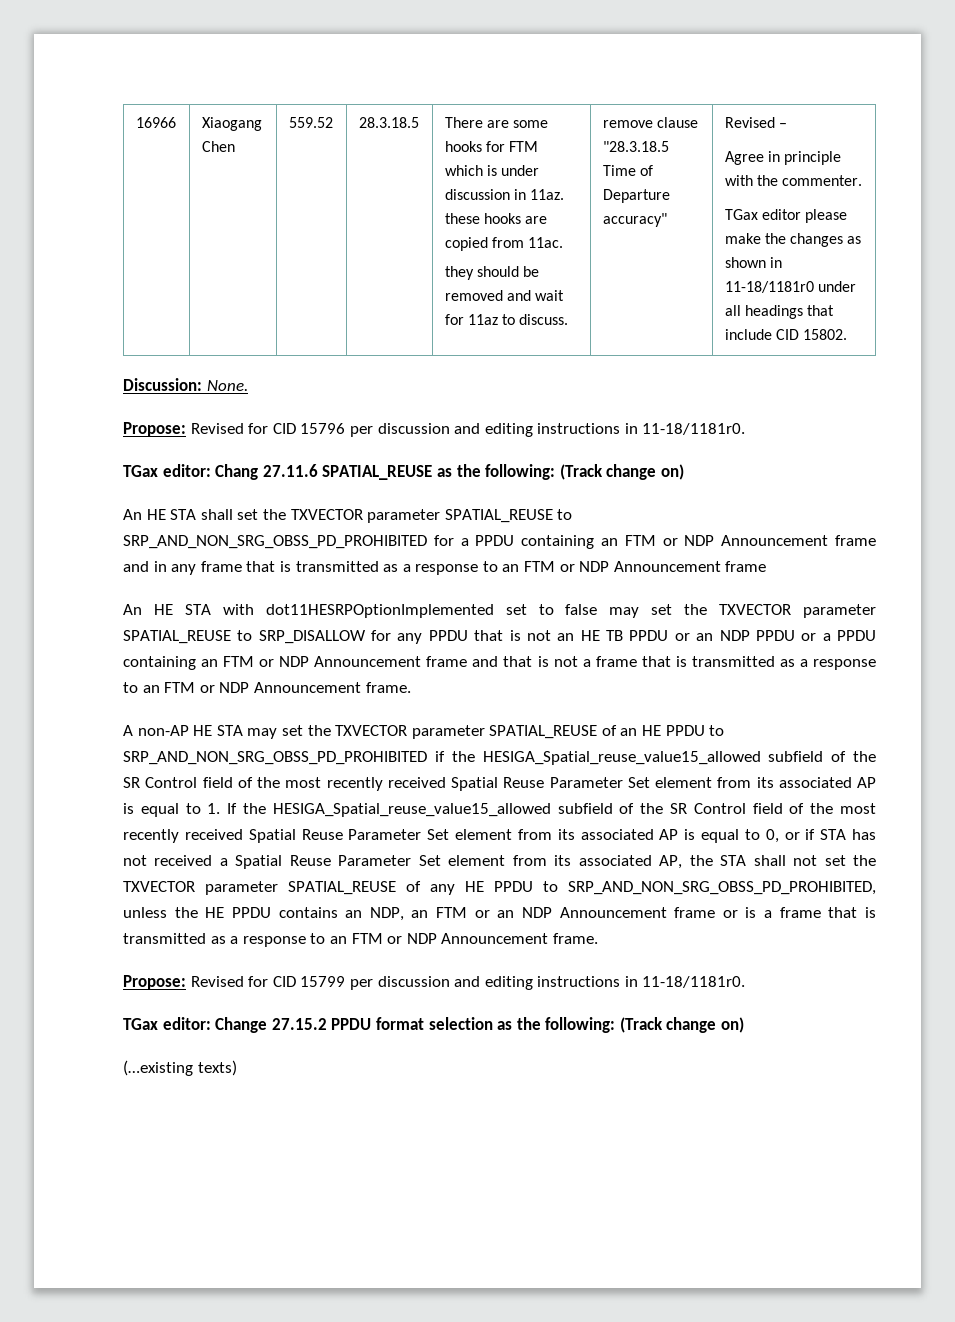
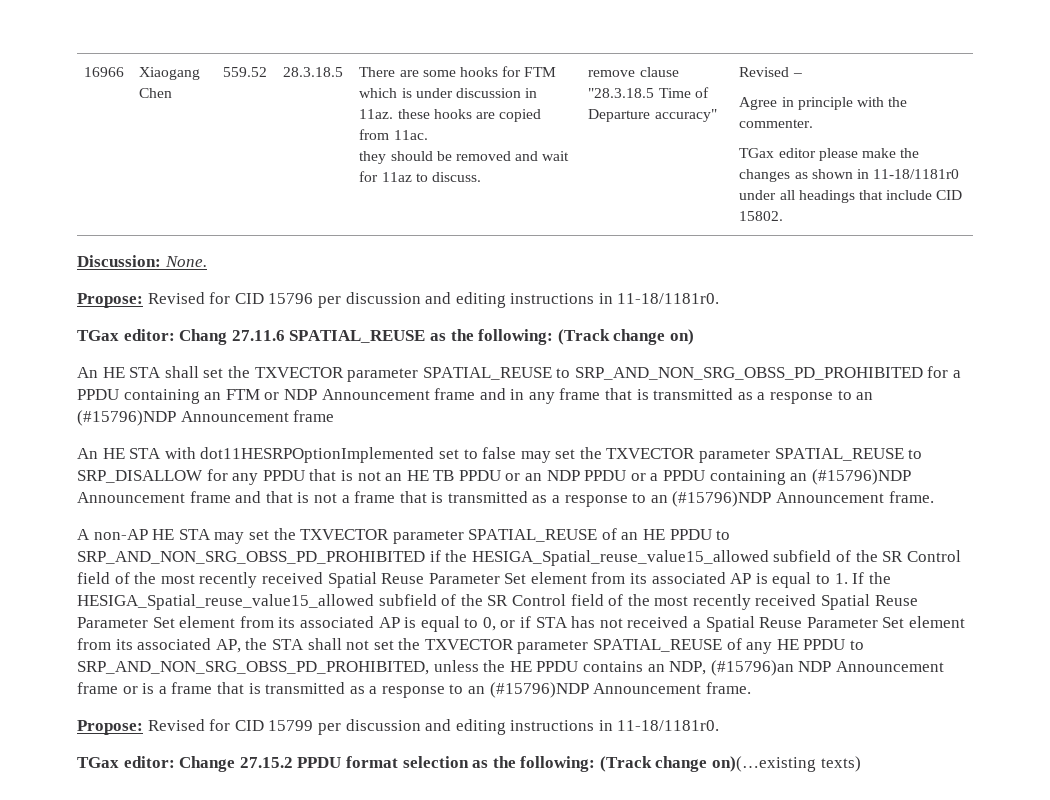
- An HE STA shall set the TXVECTOR parameter SPATIAL_REUSE to SRP_AND_NON_SRG_OBSS_PD_PROHIBITED for a PPDU containing an FTM or NDP Announcement frame and in any frame that is transmitted as a response to an FTM or NDP Announcement frame
+ An HE STA shall set the TXVECTOR parameter SPATIAL_REUSE to SRP_AND_NON_SRG_OBSS_PD_PROHIBITED for a PPDU containing an FTM or NDP Announcement frame and in any frame that is transmitted as a response to an (#15796)NDP Announcement frame
- An HE STA with dot11HESRPOptionImplemented set to false may set the TXVECTOR parameter SPATIAL_REUSE to SRP_DISALLOW for any PPDU that is not an HE TB PPDU or an NDP PPDU or a PPDU containing an FTM or NDP Announcement frame and that is not a frame that is transmitted as a response to an FTM or NDP Announcement frame.
+ An HE STA with dot11HESRPOptionImplemented set to false may set the TXVECTOR parameter SPATIAL_REUSE to SRP_DISALLOW for any PPDU that is not an HE TB PPDU or an NDP PPDU or a PPDU containing an (#15796)NDP Announcement frame and that is not a frame that is transmitted as a response to an (#15796)NDP Announcement frame.
- A non-AP HE STA may set the TXVECTOR parameter SPATIAL_REUSE of an HE PPDU to SRP_AND_NON_SRG_OBSS_PD_PROHIBITED if the HESIGA_Spatial_reuse_value15_allowed subfield of the SR Control field of the most recently received Spatial Reuse Parameter Set element from its associated AP is equal to 1. If the HESIGA_Spatial_reuse_value15_allowed subfield of the SR Control field of the most recently received Spatial Reuse Parameter Set element from its associated AP is equal to 0, or if STA has not received a Spatial Reuse Parameter Set element from its associated AP, the STA shall not set the TXVECTOR parameter SPATIAL_REUSE of any HE PPDU to SRP_AND_NON_SRG_OBSS_PD_PROHIBITED, unless the HE PPDU contains an NDP, an FTM or an NDP Announcement frame or is a frame that is transmitted as a response to an FTM or NDP Announcement frame.
+ A non-AP HE STA may set the TXVECTOR parameter SPATIAL_REUSE of an HE PPDU to SRP_AND_NON_SRG_OBSS_PD_PROHIBITED if the HESIGA_Spatial_reuse_value15_allowed subfield of the SR Control field of the most recently received Spatial Reuse Parameter Set element from its associated AP is equal to 1. If the HESIGA_Spatial_reuse_value15_allowed subfield of the SR Control field of the most recently received Spatial Reuse Parameter Set element from its associated AP is equal to 0, or if STA has not received a Spatial Reuse Parameter Set element from its associated AP, the STA shall not set the TXVECTOR parameter SPATIAL_REUSE of any HE PPDU to SRP_AND_NON_SRG_OBSS_PD_PROHIBITED, unless the HE PPDU contains an NDP, (#15796)an NDP Announcement frame or is a frame that is transmitted as a response to an (#15796)NDP Announcement frame.
- TGax editor: Change 27.15.2 PPDU format selection as the following: (Track change on)
- (…existing texts)
+ TGax editor: Change 27.15.2 PPDU format selection as the following: (Track change on)(…existing texts)

